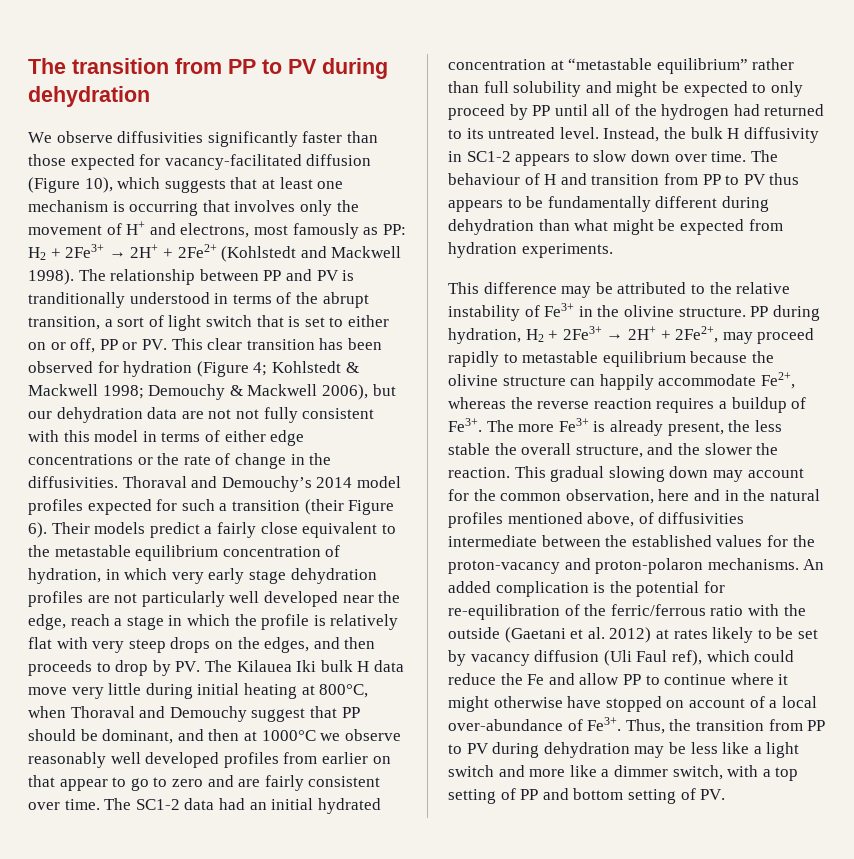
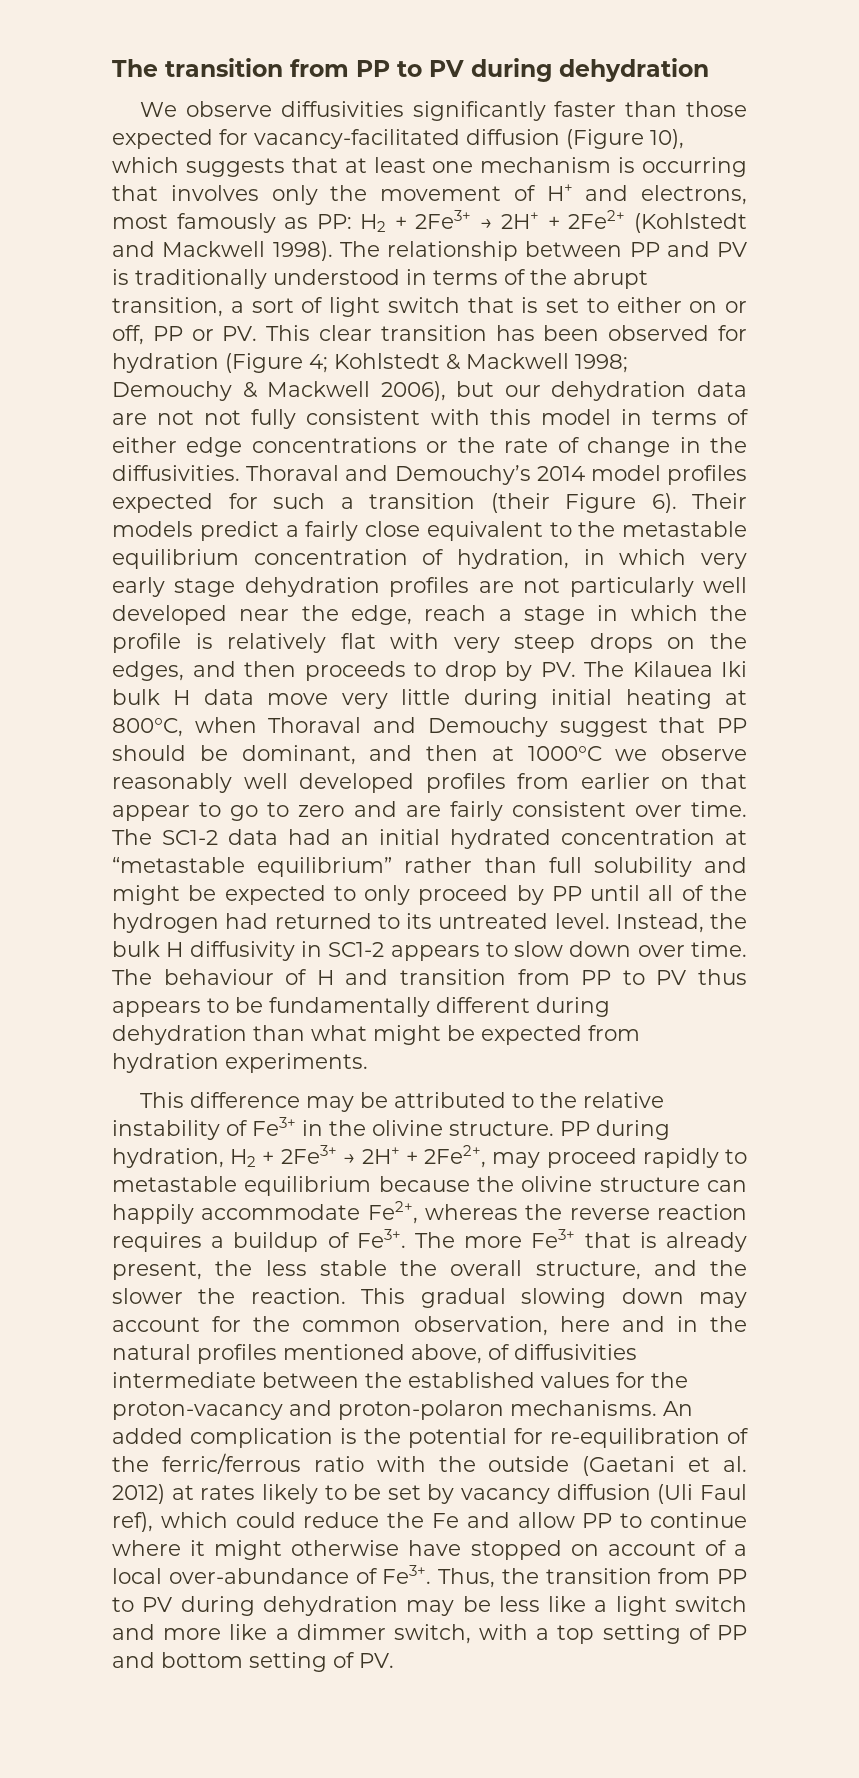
- The relationship between PP and PV is tranditionally understood in terms of the abrupt transition, a sort of light switch that is set to either on or off, PP or PV. This clear transition has been observed for hydration (Figure 4;
+ The relationship between PP and PV is traditionally understood in terms of the abrupt transition, a sort of light switch that is set to either on or off, PP or PV. This clear transition has been observed for hydration (Figure 4;
- The more Fe3+ is already present, the less stable the overall structure, and the slower the reaction.
+ The more Fe3+ that is already present, the less stable the overall structure, and the slower the reaction.

